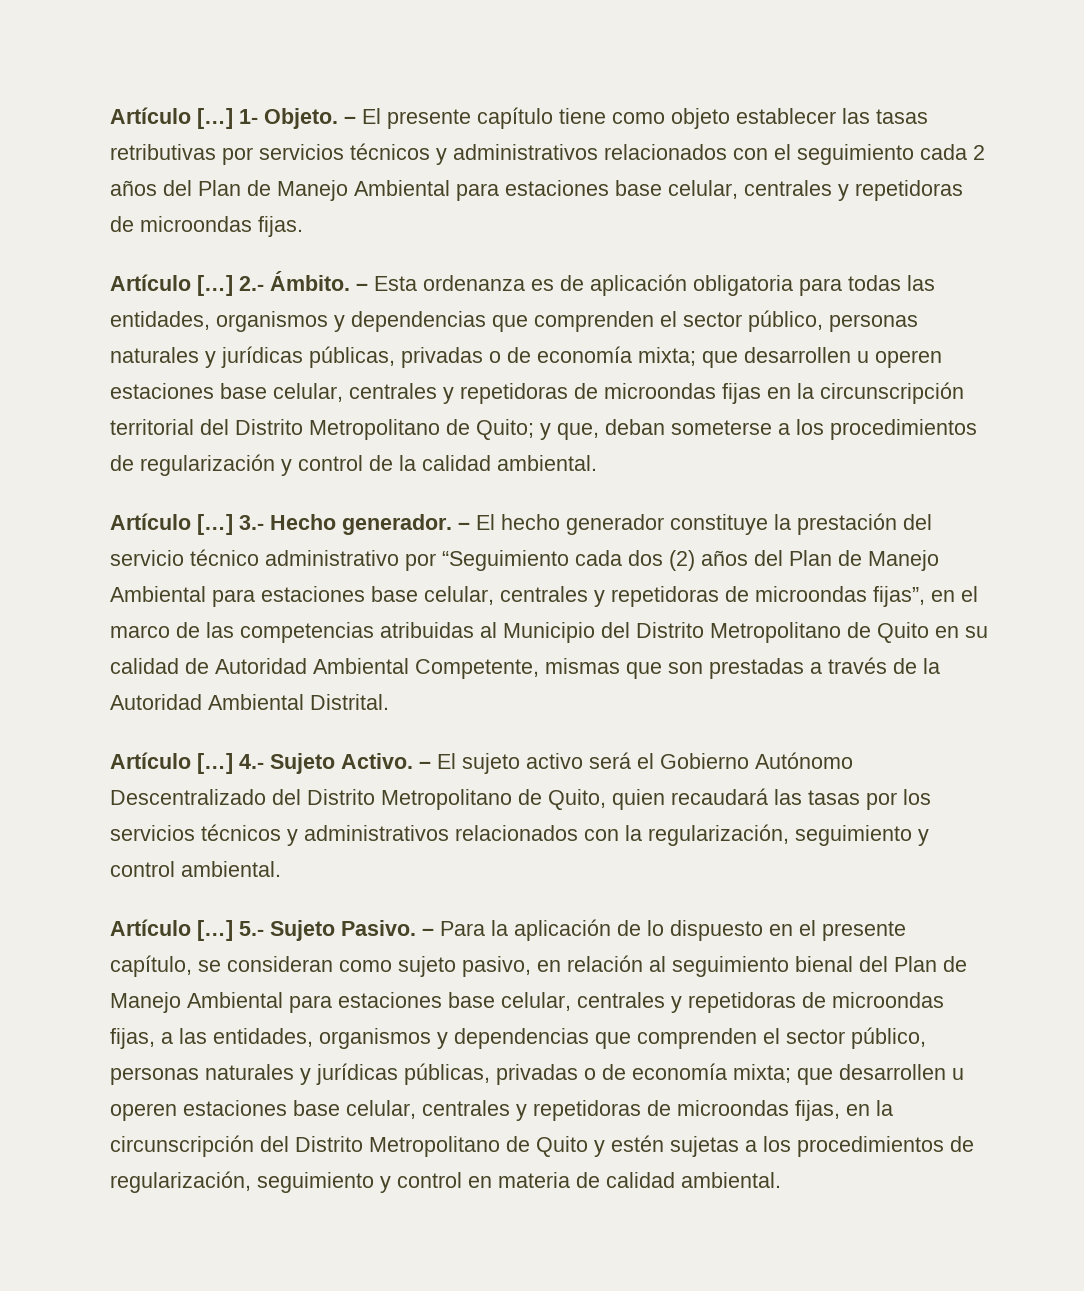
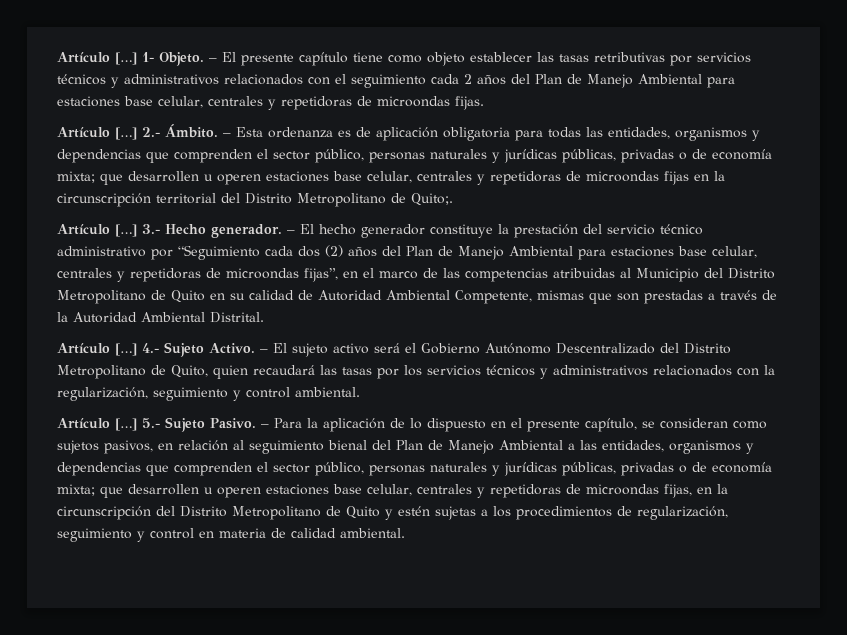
- – Esta ordenanza es de aplicación obligatoria para todas las entidades, organismos y dependencias que comprenden el sector público, personas naturales y jurídicas públicas, privadas o de economía mixta; que desarrollen u operen estaciones base celular, centrales y repetidoras de microondas fijas en la circunscripción territorial del Distrito Metropolitano de Quito; y que, deban someterse a los procedimientos de regularización y control de la calidad ambiental.
+ – Esta ordenanza es de aplicación obligatoria para todas las entidades, organismos y dependencias que comprenden el sector público, personas naturales y jurídicas públicas, privadas o de economía mixta; que desarrollen u operen estaciones base celular, centrales y repetidoras de microondas fijas en la circunscripción territorial del Distrito Metropolitano de Quito;.
- – Para la aplicación de lo dispuesto en el presente capítulo, se consideran como sujeto pasivo, en relación al seguimiento bienal del Plan de Manejo Ambiental para estaciones base celular, centrales y repetidoras de microondas fijas, a las entidades, organismos y dependencias que comprenden el sector público, personas naturales y jurídicas públicas, privadas o de economía mixta;
+ – Para la aplicación de lo dispuesto en el presente capítulo, se consideran como sujetos pasivos, en relación al seguimiento bienal del Plan de Manejo Ambiental a las entidades, organismos y dependencias que comprenden el sector público, personas naturales y jurídicas públicas, privadas o de economía mixta;

